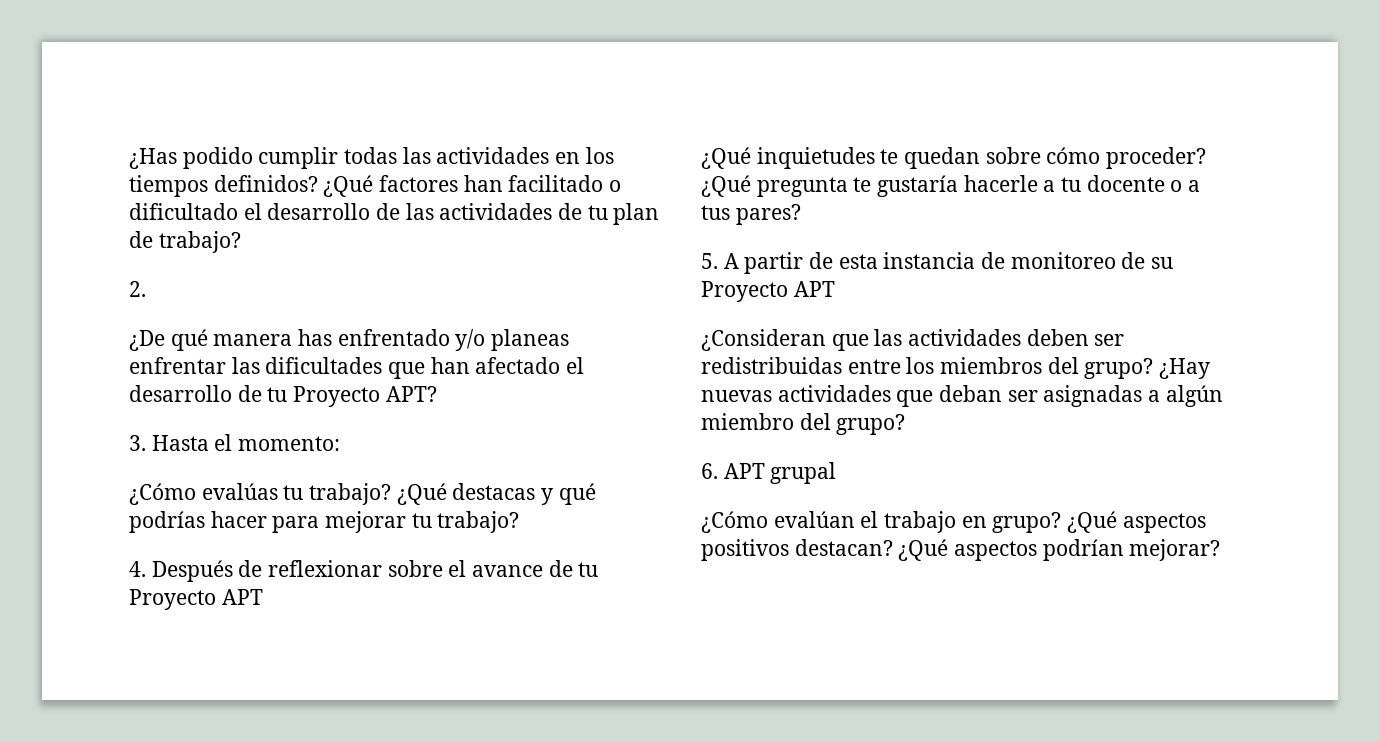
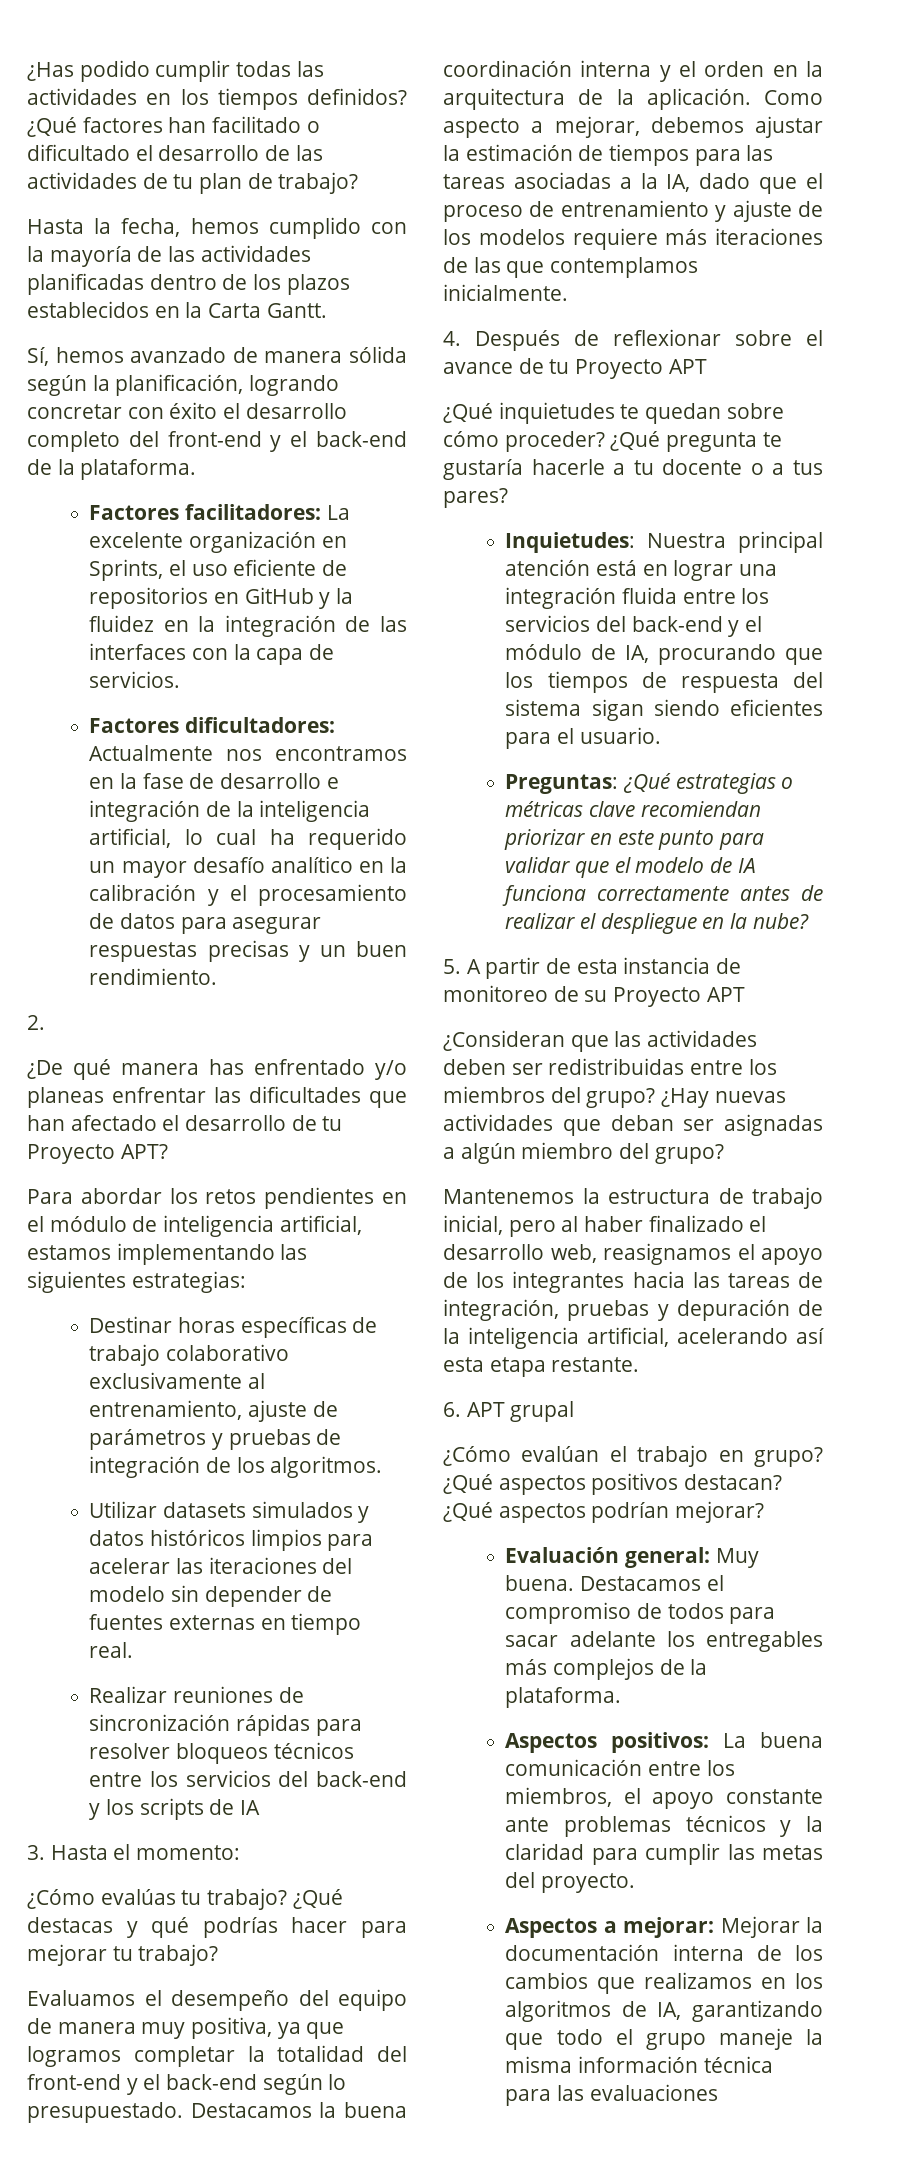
+ Hasta la fecha, hemos cumplido con la mayoría de las actividades planificadas dentro de los plazos establecidos en la Carta Gantt.
+ Sí, hemos avanzado de manera sólida según la planificación, logrando concretar con éxito el desarrollo completo del front-end y el back-end de la plataforma.
+ Factores facilitadores: La excelente organización en Sprints, el uso eficiente de repositorios en GitHub y la fluidez en la integración de las interfaces con la capa de servicios.
+ Factores dificultadores: Actualmente nos encontramos en la fase de desarrollo e integración de la inteligencia artificial, lo cual ha requerido un mayor desafío analítico en la calibración y el procesamiento de datos para asegurar respuestas precisas y un buen rendimiento.
+ Para abordar los retos pendientes en el módulo de inteligencia artificial, estamos implementando las siguientes estrategias:
+ Destinar horas específicas de trabajo colaborativo exclusivamente al entrenamiento, ajuste de parámetros y pruebas de integración de los algoritmos.
+ Utilizar datasets simulados y datos históricos limpios para acelerar las iteraciones del modelo sin depender de fuentes externas en tiempo real.
+ Realizar reuniones de sincronización rápidas para resolver bloqueos técnicos entre los servicios del back-end y los scripts de IA
+ Evaluamos el desempeño del equipo de manera muy positiva, ya que logramos completar la totalidad del front-end y el back-end según lo presupuestado. Destacamos la buena coordinación interna y el orden en la arquitectura de la aplicación. Como aspecto a mejorar, debemos ajustar la estimación de tiempos para las tareas asociadas a la IA, dado que el proceso de entrenamiento y ajuste de los modelos requiere más iteraciones de las que contemplamos inicialmente.
+ Inquietudes: Nuestra principal atención está en lograr una integración fluida entre los servicios del back-end y el módulo de IA, procurando que los tiempos de respuesta del sistema sigan siendo eficientes para el usuario.
+ Preguntas: ¿Qué estrategias o métricas clave recomiendan priorizar en este punto para validar que el modelo de IA funciona correctamente antes de realizar el despliegue en la nube?
+ Mantenemos la estructura de trabajo inicial, pero al haber finalizado el desarrollo web, reasignamos el apoyo de los integrantes hacia las tareas de integración, pruebas y depuración de la inteligencia artificial, acelerando así esta etapa restante.
+ Evaluación general: Muy buena. Destacamos el compromiso de todos para sacar adelante los entregables más complejos de la plataforma.
+ Aspectos positivos: La buena comunicación entre los miembros, el apoyo constante ante problemas técnicos y la claridad para cumplir las metas del proyecto.
+ Aspectos a mejorar: Mejorar la documentación interna de los cambios que realizamos en los algoritmos de IA, garantizando que todo el grupo maneje la misma información técnica para las evaluaciones

